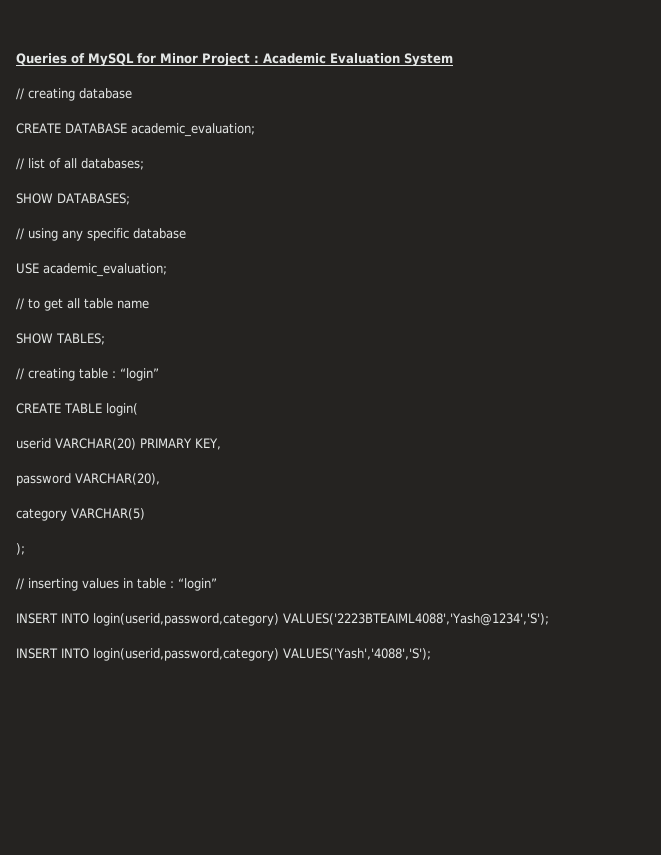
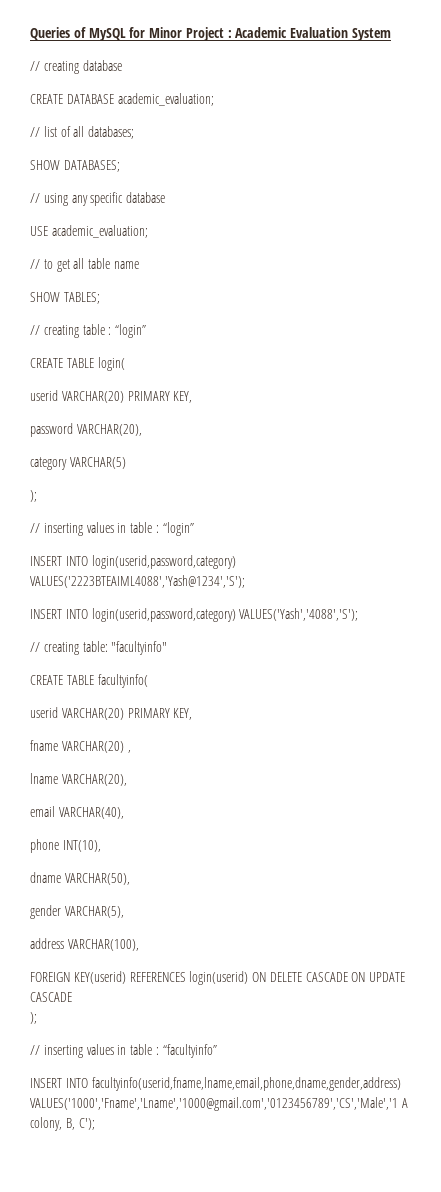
+ // creating table: "facultyinfo"
+ CREATE TABLE facultyinfo(
+ userid VARCHAR(20) PRIMARY KEY,
+ fname VARCHAR(20) ,
+ lname VARCHAR(20),
+ email VARCHAR(40),
+ phone INT(10),
+ dname VARCHAR(50),
+ gender VARCHAR(5),
+ address VARCHAR(100),
+ FOREIGN KEY(userid) REFERENCES login(userid) ON DELETE CASCADE ON UPDATE CASCADE
+ );
+ // inserting values in table : “facultyinfo”
+ INSERT INTO facultyinfo(userid,fname,lname,email,phone,dname,gender,address) VALUES('1000','Fname','Lname','1000@gmail.com','0123456789','CS','Male','1 A colony, B, C');

